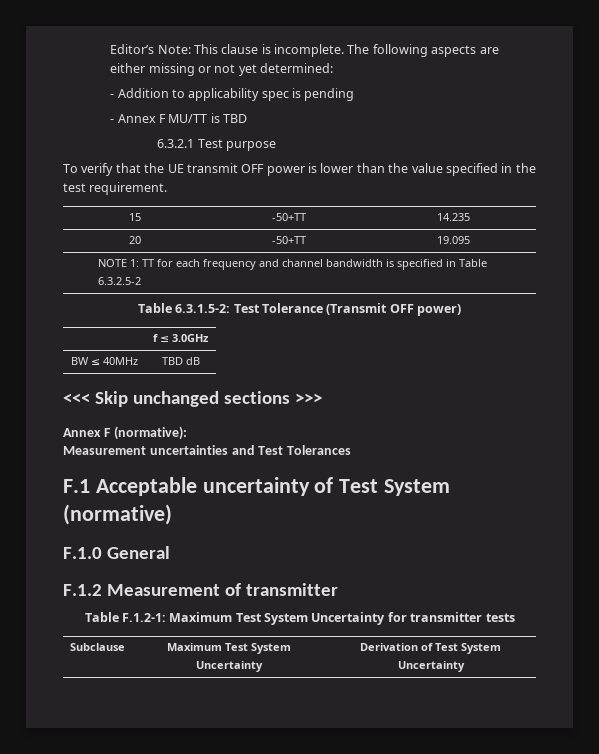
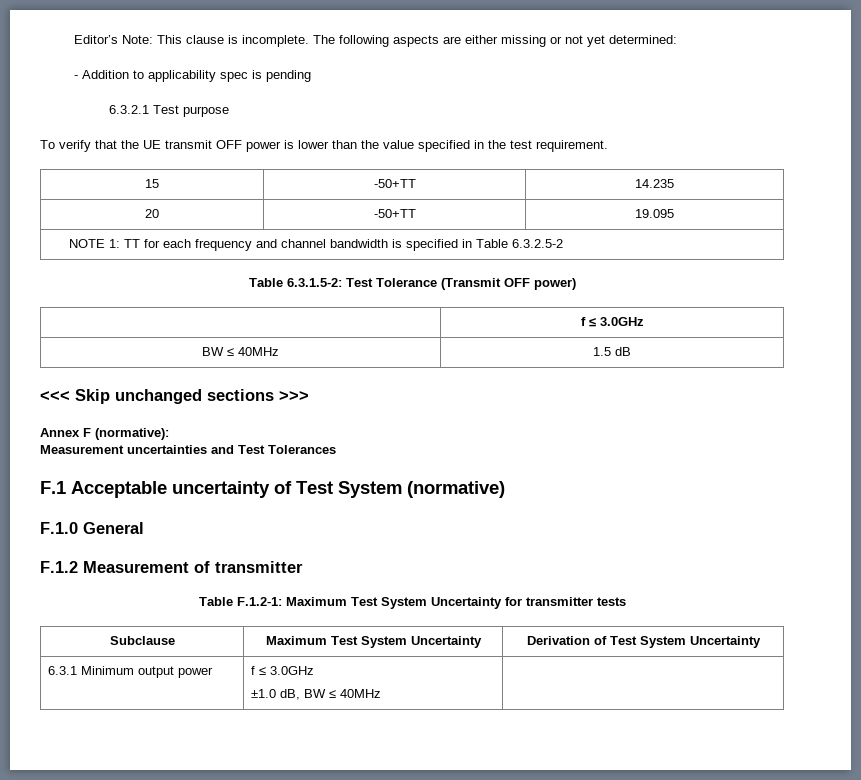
- - Annex F MU/TT is TBD
- BW ≤ 40MHz | TBD dB
+ BW ≤ 40MHz | 1.5 dB
+ 6.3.1 Minimum output power | f ≤ 3.0GHz
+ ±1.0 dB, BW ≤ 40MHz |

